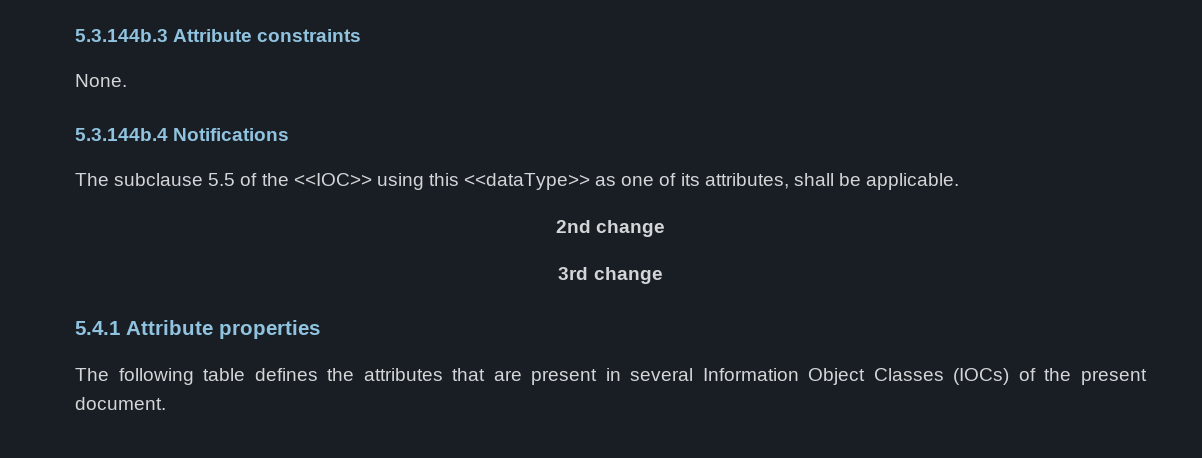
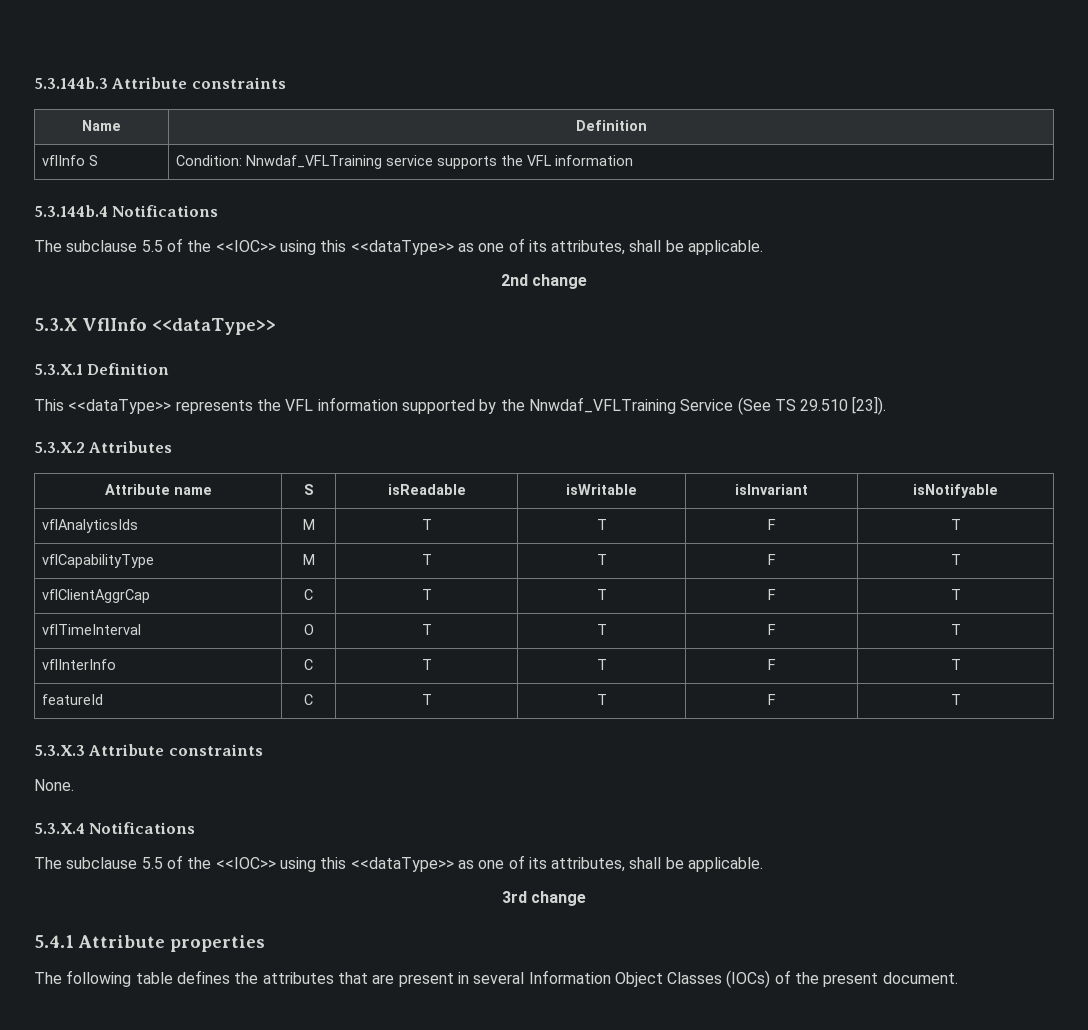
- None.
+ Name | Definition
+ vflInfo S | Condition: Nnwdaf_VFLTraining service supports the VFL information
+ 5.3.X VflInfo <<dataType>>
+ 5.3.X.1 Definition
+ This <<dataType>> represents the VFL information supported by the Nnwdaf_VFLTraining Service (See TS 29.510 [23]).
+ 5.3.X.2 Attributes
+ Attribute name | S | isReadable | isWritable | isInvariant | isNotifyable
+ vflAnalyticsIds | M | T | T | F | T
+ vflCapabilityType | M | T | T | F | T
+ vflClientAggrCap | C | T | T | F | T
+ vflTimeInterval | O | T | T | F | T
+ vflInterInfo | C | T | T | F | T
+ featureId | C | T | T | F | T
+ 5.3.X.3 Attribute constraints
+ None.
+ 5.3.X.4 Notifications
+ The subclause 5.5 of the <<IOC>> using this <<dataType>> as one of its attributes, shall be applicable.

